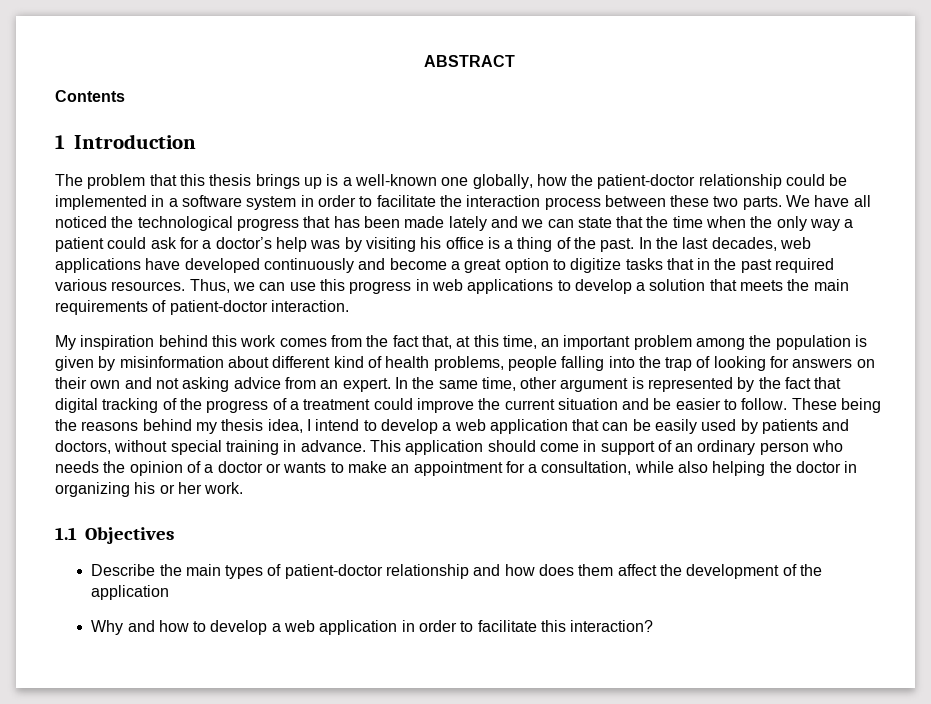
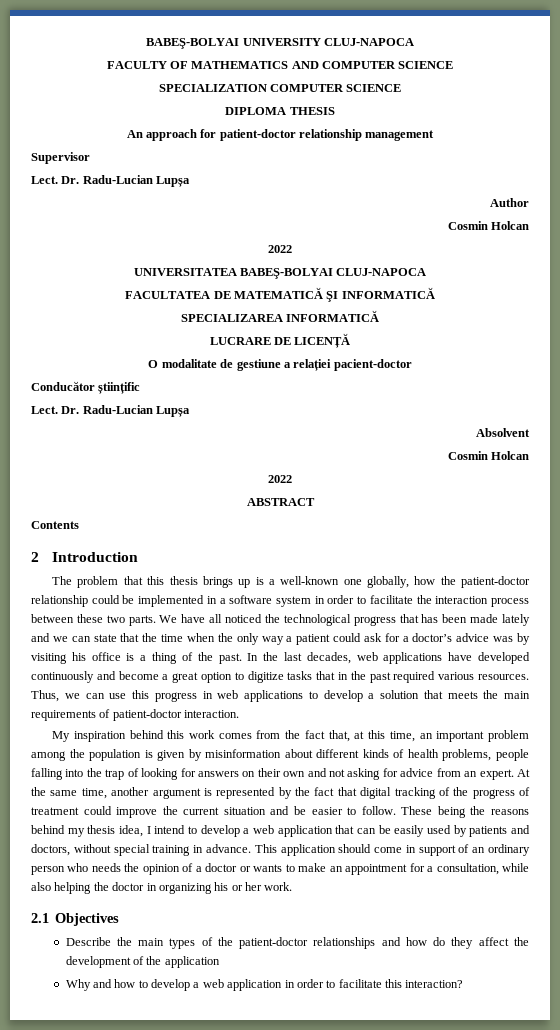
+ BABEŞ-BOLYAI UNIVERSITY CLUJ-NAPOCA
+ FACULTY OF MATHEMATICS AND COMPUTER SCIENCE
+ SPECIALIZATION COMPUTER SCIENCE
+ DIPLOMA THESIS
+ An approach for patient-doctor relationship management
+ Supervisor
+ Lect. Dr. Radu-Lucian Lupșa
+ Author
+ Cosmin Holcan
+ 2022
+ UNIVERSITATEA BABEŞ-BOLYAI CLUJ-NAPOCA
+ FACULTATEA DE MATEMATICĂ ŞI INFORMATICĂ
+ SPECIALIZAREA INFORMATICĂ
+ LUCRARE DE LICENȚĂ
+ O modalitate de gestiune a relației pacient-doctor
+ Conducător științific
+ Lect. Dr. Radu-Lucian Lupșa
+ Absolvent
+ Cosmin Holcan
+ 2022
- 1 Introduction
+ 2 Introduction
- We have all noticed the technological progress that has been made lately and we can state that the time when the only way a patient could ask for a doctor’s help was by visiting his office is a thing of the past.
+ We have all noticed the technological progress that has been made lately and we can state that the time when the only way a patient could ask for a doctor’s advice was by visiting his office is a thing of the past.
- My inspiration behind this work comes from the fact that, at this time, an important problem among the population is given by misinformation about different kind of health problems, people falling into the trap of looking for answers on their own and not asking advice from an expert.
+ My inspiration behind this work comes from the fact that, at this time, an important problem among the population is given by misinformation about different kinds of health problems, people falling into the trap of looking for answers on their own and not asking for advice from an expert.
- In the same time, other argument is represented by the fact that digital tracking of the progress of a treatment could improve the current situation and be easier to follow.
+ At the same time, another argument is represented by the fact that digital tracking of the progress of treatment could improve the current situation and be easier to follow.
- 1.1 Objectives
+ 2.1 Objectives
- Describe the main types of patient-doctor relationship and how does them affect the development of the application
+ Describe the main types of the patient-doctor relationships and how do they affect the development of the application

